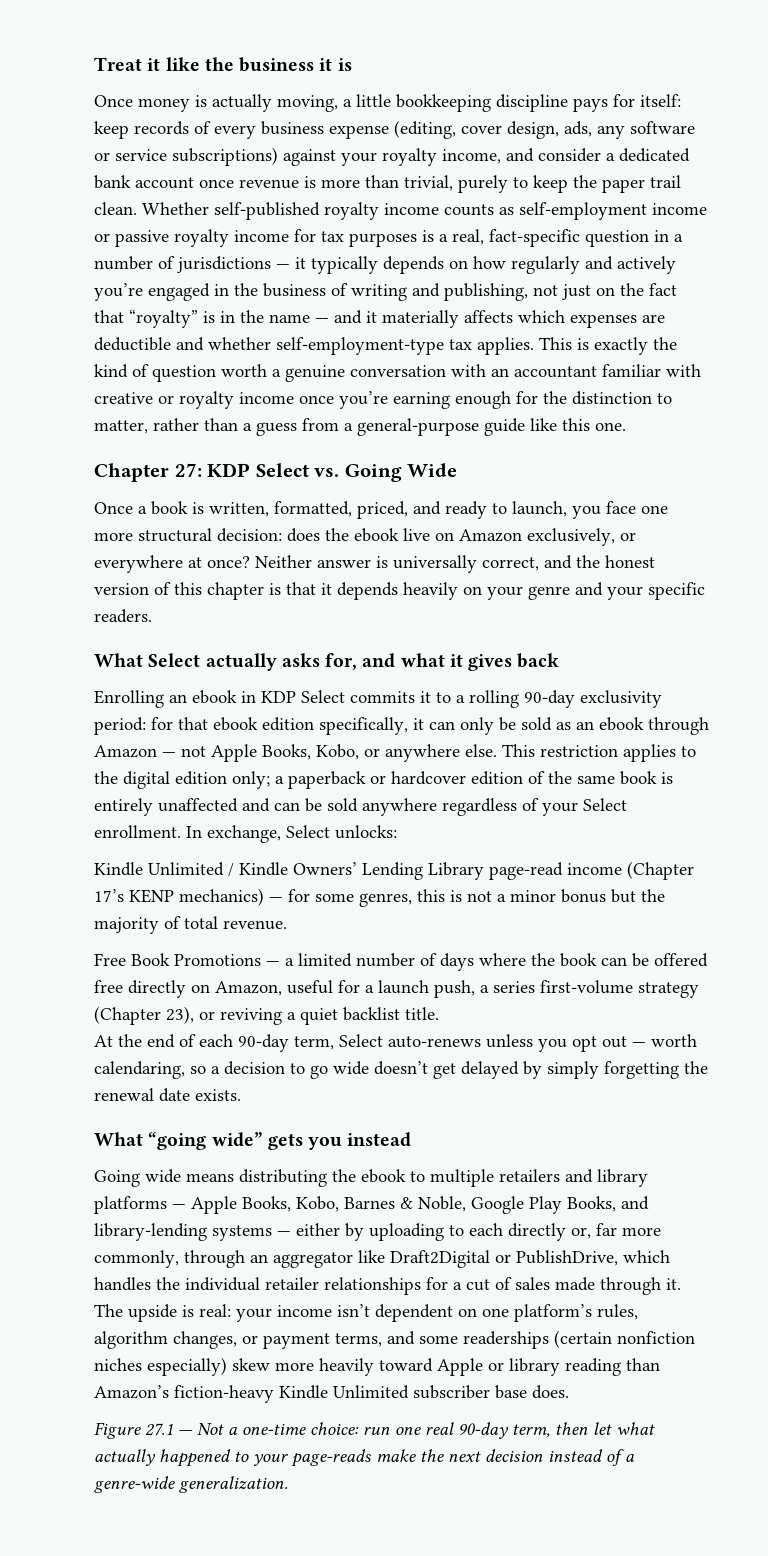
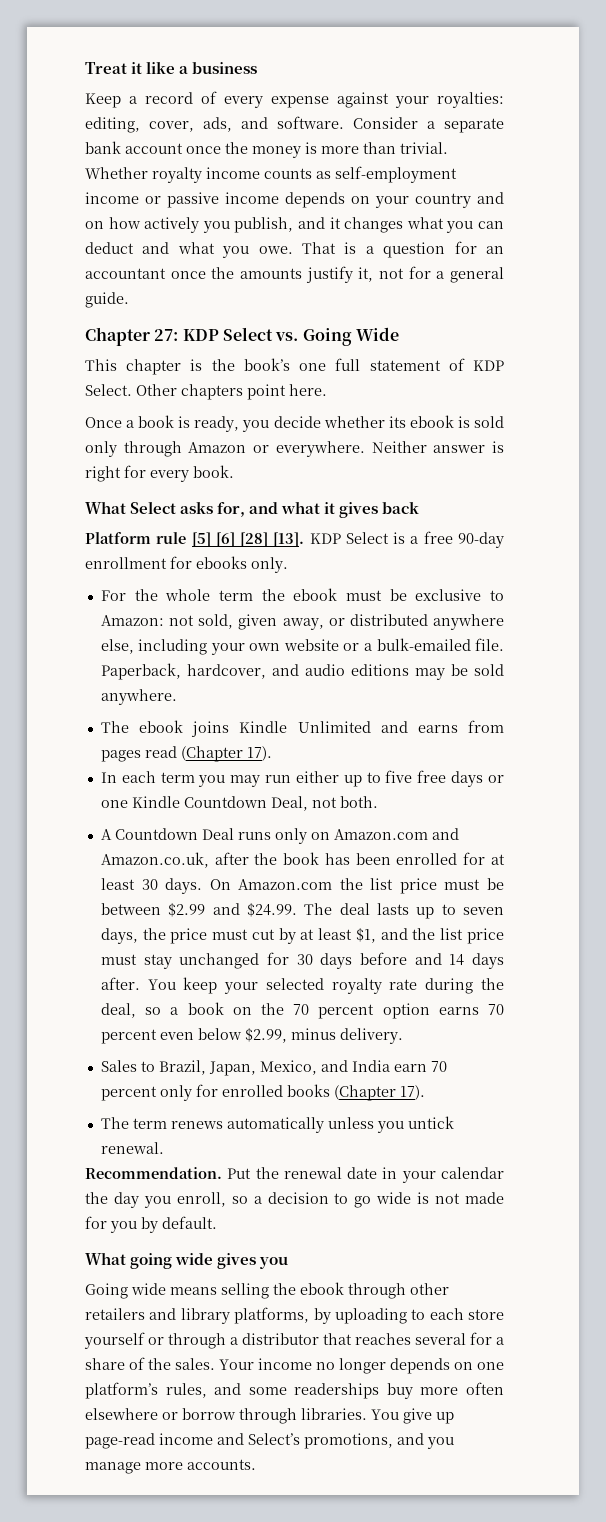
- Treat it like the business it is
- Once money is actually moving, a little bookkeeping discipline pays for itself: keep records of every business expense (editing, cover design, ads, any software or service subscriptions) against your royalty income, and consider a dedicated bank account once revenue is more than trivial, purely to keep the paper trail clean. Whether self-published royalty income counts as self-employment income or passive royalty income for tax purposes is a real, fact-specific question in a number of jurisdictions — it typically depends on how regularly and actively you’re engaged in the business of writing and publishing, not just on the fact that “royalty” is in the name — and it materially affects which expenses are deductible and whether self-employment-type tax applies. This is exactly the kind of question worth a genuine conversation with an accountant familiar with creative or royalty income once you’re earning enough for the distinction to matter, rather than a guess from a general-purpose guide like this one.
+ Treat it like a business
+ Keep a record of every expense against your royalties: editing, cover, ads, and software. Consider a separate bank account once the money is more than trivial. Whether royalty income counts as self-employment income or passive income depends on your country and on how actively you publish, and it changes what you can deduct and what you owe. That is a question for an accountant once the amounts justify it, not for a general guide.
- Once a book is written, formatted, priced, and ready to launch, you face one more structural decision: does the ebook live on Amazon exclusively, or everywhere at once? Neither answer is universally correct, and the honest version of this chapter is that it depends heavily on your genre and your specific readers.
+ This chapter is the book’s one full statement of KDP Select. Other chapters point here.
+ Once a book is ready, you decide whether its ebook is sold only through Amazon or everywhere. Neither answer is right for every book.
- What Select actually asks for, and what it gives back
+ What Select asks for, and what it gives back
- Enrolling an ebook in KDP Select commits it to a rolling 90-day exclusivity period: for that ebook edition specifically, it can only be sold as an ebook through Amazon — not Apple Books, Kobo, or anywhere else. This restriction applies to the digital edition only; a paperback or hardcover edition of the same book is entirely unaffected and can be sold anywhere regardless of your Select enrollment. In exchange, Select unlocks:
- Kindle Unlimited / Kindle Owners’ Lending Library page-read income (Chapter 17’s KENP mechanics) — for some genres, this is not a minor bonus but the majority of total revenue.
- Free Book Promotions — a limited number of days where the book can be offered free directly on Amazon, useful for a launch push, a series first-volume strategy (Chapter 23), or reviving a quiet backlist title.
- At the end of each 90-day term, Select auto-renews unless you opt out — worth calendaring, so a decision to go wide doesn’t get delayed by simply forgetting the renewal date exists.
- What “going wide” gets you instead
+ Platform rule [5] [6] [28] [13]. KDP Select is a free 90-day enrollment for ebooks only.
+ For the whole term the ebook must be exclusive to Amazon: not sold, given away, or distributed anywhere else, including your own website or a bulk-emailed file. Paperback, hardcover, and audio editions may be sold anywhere.
+ The ebook joins Kindle Unlimited and earns from pages read (Chapter 17).
+ In each term you may run either up to five free days or one Kindle Countdown Deal, not both.
+ A Countdown Deal runs only on Amazon.com and Amazon.co.uk, after the book has been enrolled for at least 30 days. On Amazon.com the list price must be between $2.99 and $24.99. The deal lasts up to seven days, the price must cut by at least $1, and the list price must stay unchanged for 30 days before and 14 days after. You keep your selected royalty rate during the deal, so a book on the 70 percent option earns 70 percent even below $2.99, minus delivery.
+ Sales to Brazil, Japan, Mexico, and India earn 70 percent only for enrolled books (Chapter 17).
+ The term renews automatically unless you untick renewal.
+ Recommendation. Put the renewal date in your calendar the day you enroll, so a decision to go wide is not made for you by default.
+ What going wide gives you
- Going wide means distributing the ebook to multiple retailers and library platforms — Apple Books, Kobo, Barnes & Noble, Google Play Books, and library-lending systems — either by uploading to each directly or, far more commonly, through an aggregator like Draft2Digital or PublishDrive, which handles the individual retailer relationships for a cut of sales made through it. The upside is real: your income isn’t dependent on one platform’s rules, algorithm changes, or payment terms, and some readerships (certain nonfiction niches especially) skew more heavily toward Apple or library reading than Amazon’s fiction-heavy Kindle Unlimited subscriber base does.
- Figure 27.1 — Not a one-time choice: run one real 90-day term, then let what actually happened to your page-reads make the next decision instead of a genre-wide generalization.
+ Going wide means selling the ebook through other retailers and library platforms, by uploading to each store yourself or through a distributor that reaches several for a share of the sales. Your income no longer depends on one platform’s rules, and some readerships buy more often elsewhere or borrow through libraries. You give up page-read income and Select’s promotions, and you manage more accounts.

